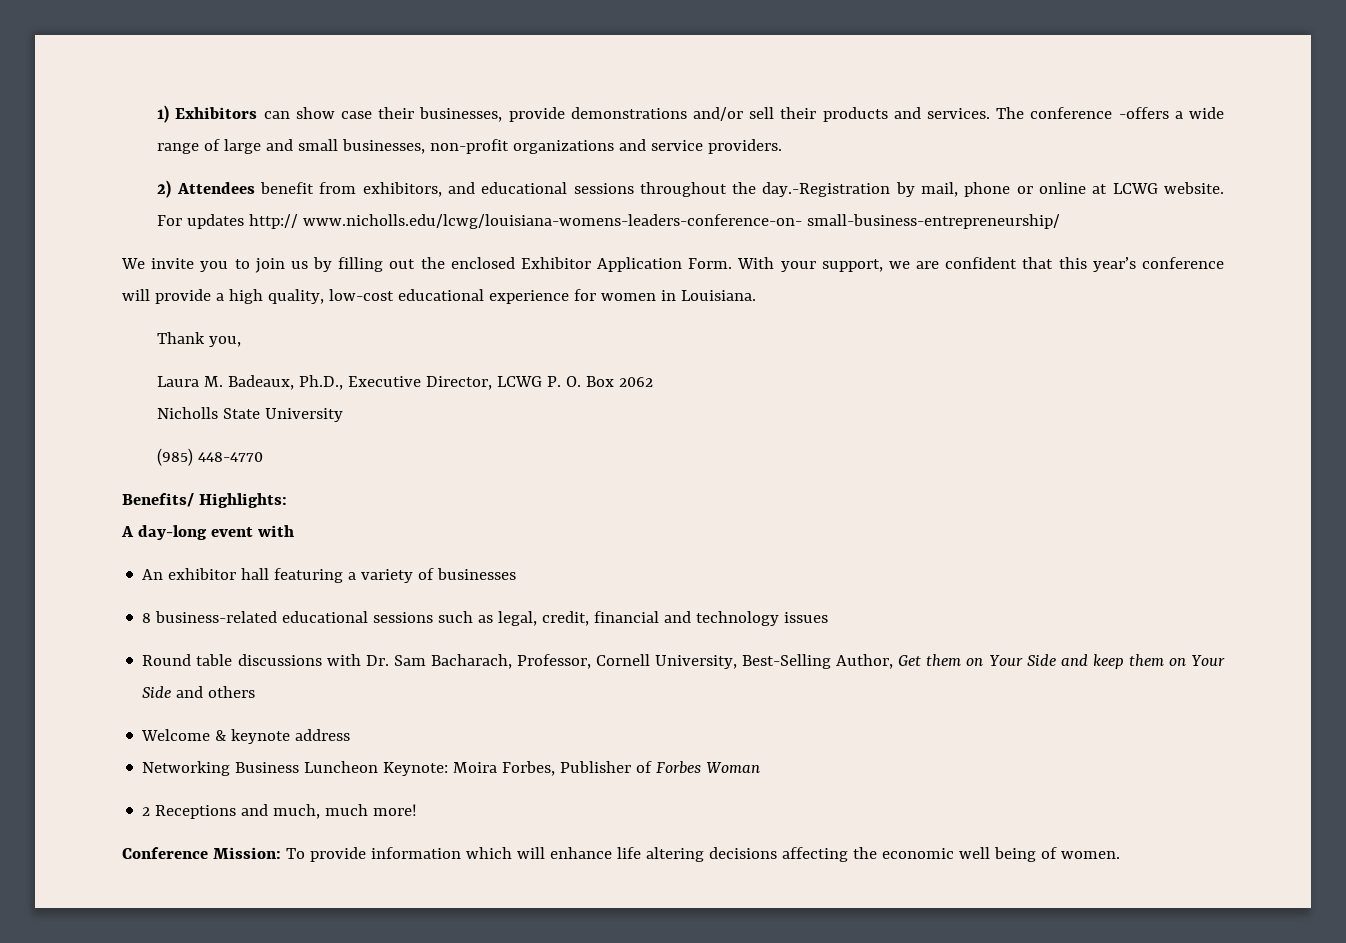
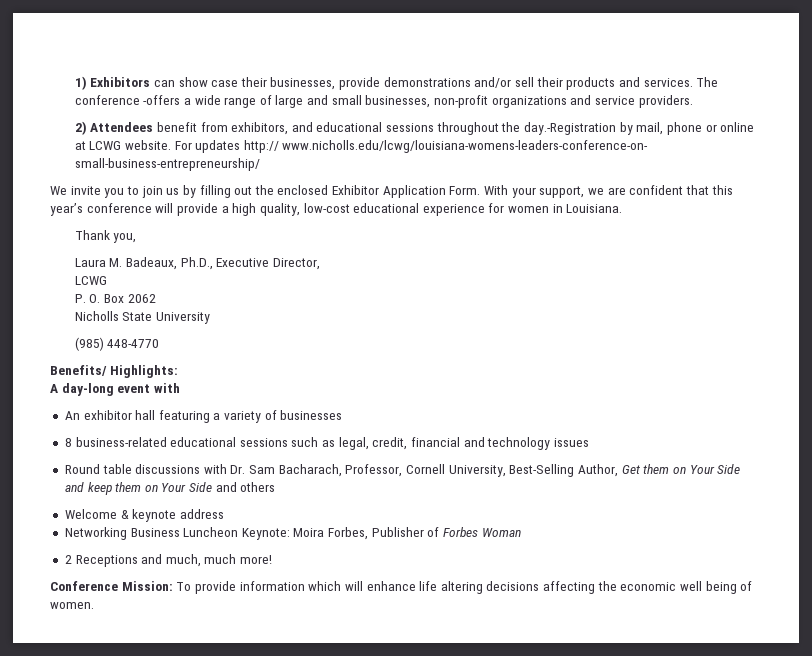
- Laura M. Badeaux, Ph.D., Executive Director, LCWG P. O. Box 2062
+ Laura M. Badeaux, Ph.D., Executive Director,
+ LCWG
+ P. O. Box 2062

